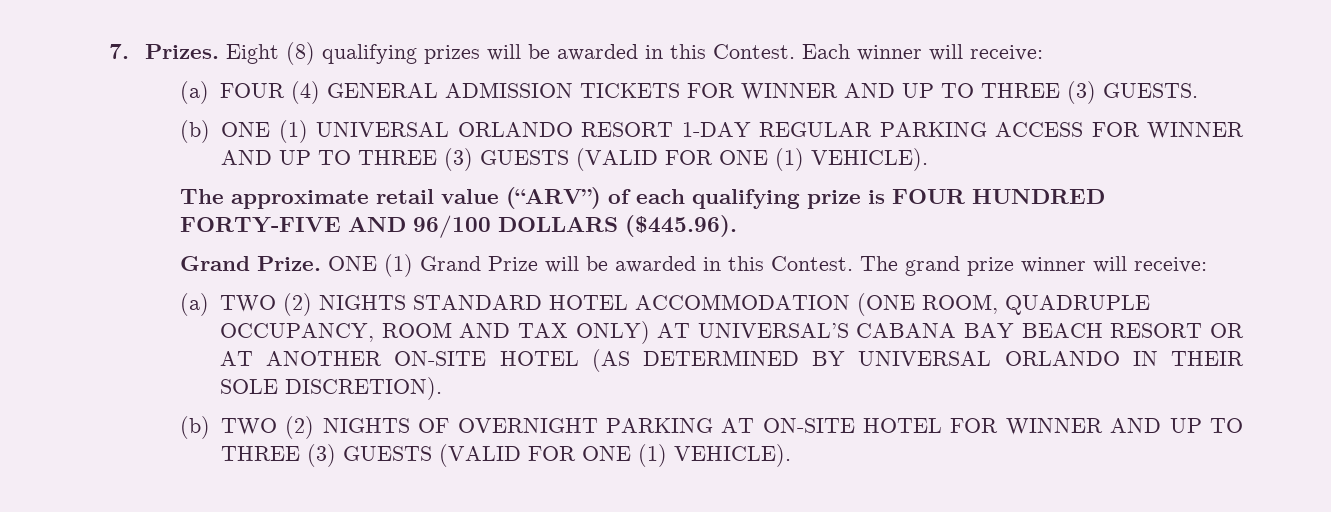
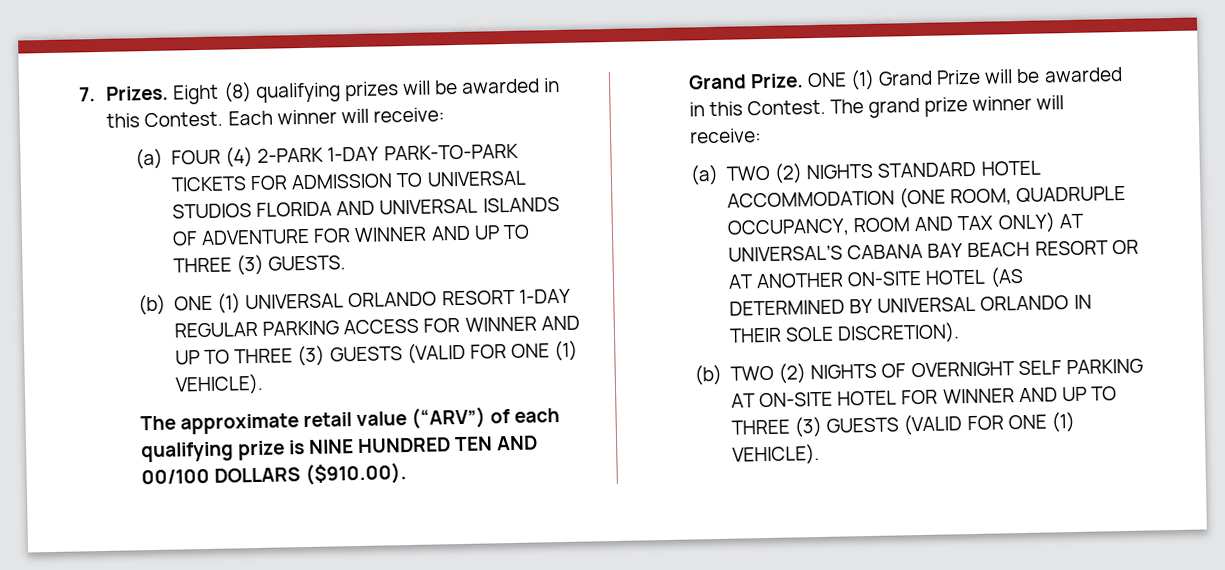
- (a) FOUR (4) GENERAL ADMISSION TICKETS FOR WINNER AND UP TO THREE (3) GUESTS.
+ (a) FOUR (4) 2-PARK 1-DAY PARK-TO-PARK TICKETS FOR ADMISSION TO UNIVERSAL STUDIOS FLORIDA AND UNIVERSAL ISLANDS OF ADVENTURE FOR WINNER AND UP TO THREE (3) GUESTS.
- The approximate retail value (“ARV”) of each qualifying prize is FOUR HUNDRED FORTY-FIVE AND 96/100 DOLLARS ($445.96).
+ The approximate retail value (“ARV”) of each qualifying prize is NINE HUNDRED TEN AND 00/100 DOLLARS ($910.00).
- (b) TWO (2) NIGHTS OF OVERNIGHT PARKING AT ON-SITE HOTEL FOR WINNER AND UP TO THREE (3) GUESTS (VALID FOR ONE (1) VEHICLE).
+ (b) TWO (2) NIGHTS OF OVERNIGHT SELF PARKING AT ON-SITE HOTEL FOR WINNER AND UP TO THREE (3) GUESTS (VALID FOR ONE (1) VEHICLE).

